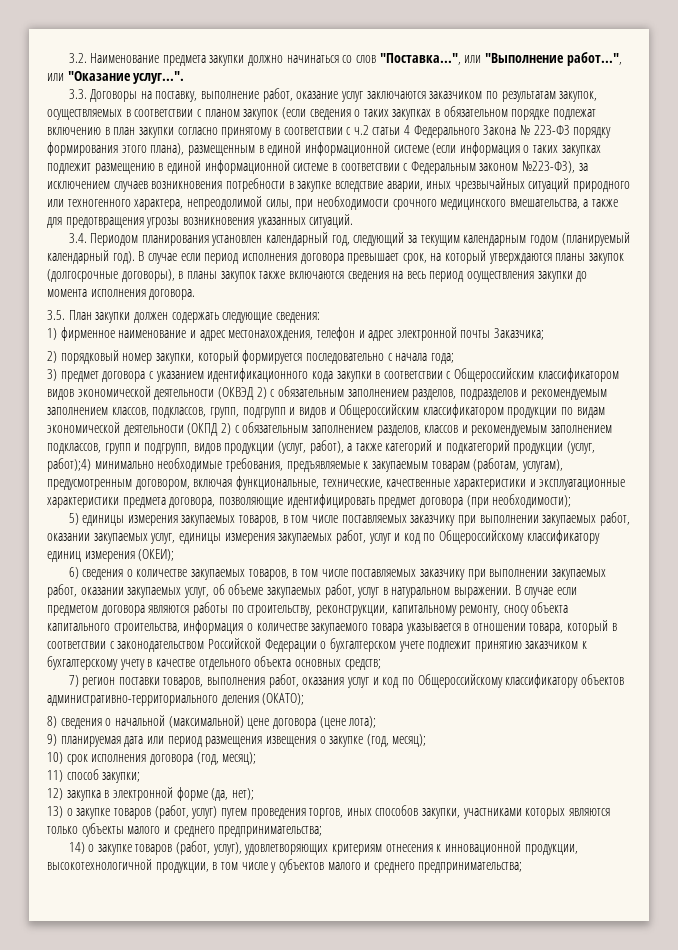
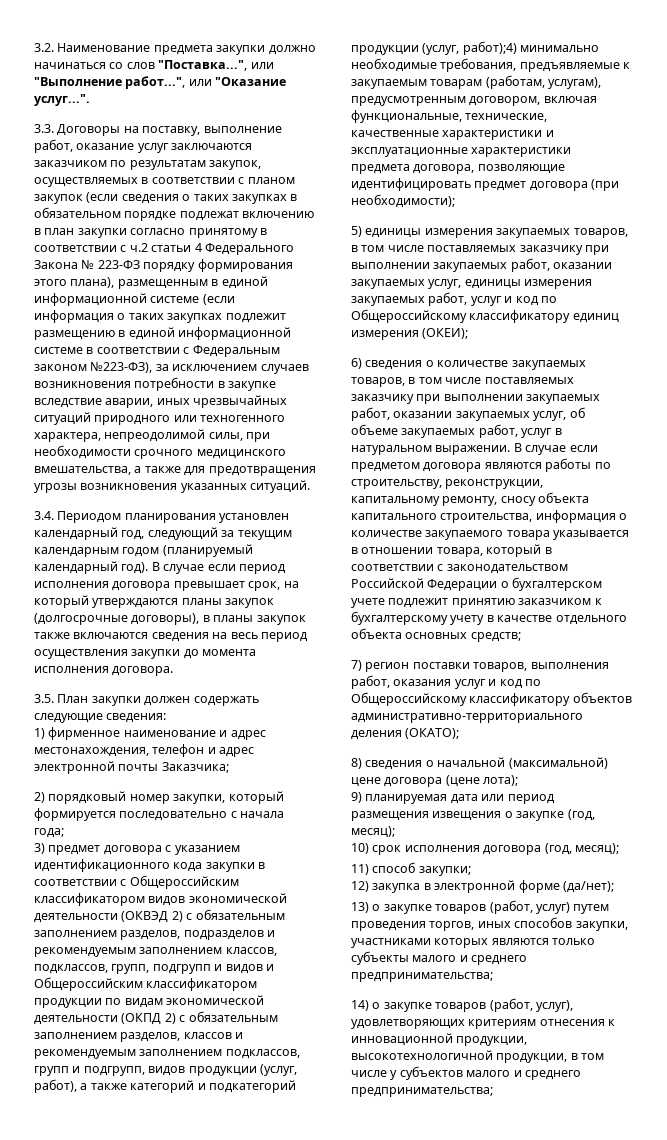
- 12) закупка в электронной форме (да, нет);
+ 12) закупка в электронной форме (да/нет);

